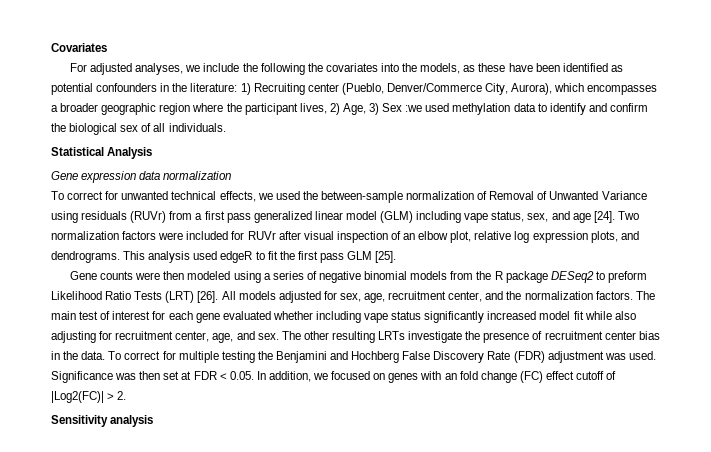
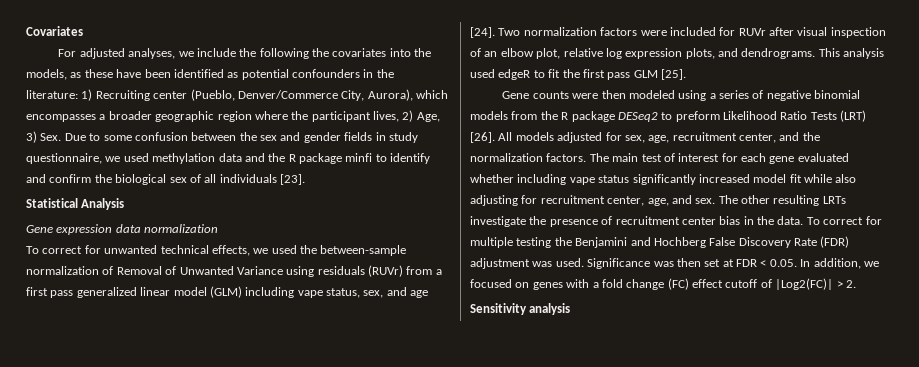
- For adjusted analyses, we include the following the covariates into the models, as these have been identified as potential confounders in the literature: 1) Recruiting center (Pueblo, Denver/Commerce City, Aurora), which encompasses a broader geographic region where the participant lives, 2) Age, 3) Sex :we used methylation data to identify and confirm the biological sex of all individuals.
+ For adjusted analyses, we include the following the covariates into the models, as these have been identified as potential confounders in the literature: 1) Recruiting center (Pueblo, Denver/Commerce City, Aurora), which encompasses a broader geographic region where the participant lives, 2) Age, 3) Sex. Due to some confusion between the sex and gender fields in study questionnaire, we used methylation data and the R package minfi to identify and confirm the biological sex of all individuals [23].
- Significance was then set at FDR < 0.05. In addition, we focused on genes with an fold change (FC) effect cutoff of |Log2(FC)| > 2.
+ Significance was then set at FDR < 0.05. In addition, we focused on genes with a fold change (FC) effect cutoff of |Log2(FC)| > 2.

